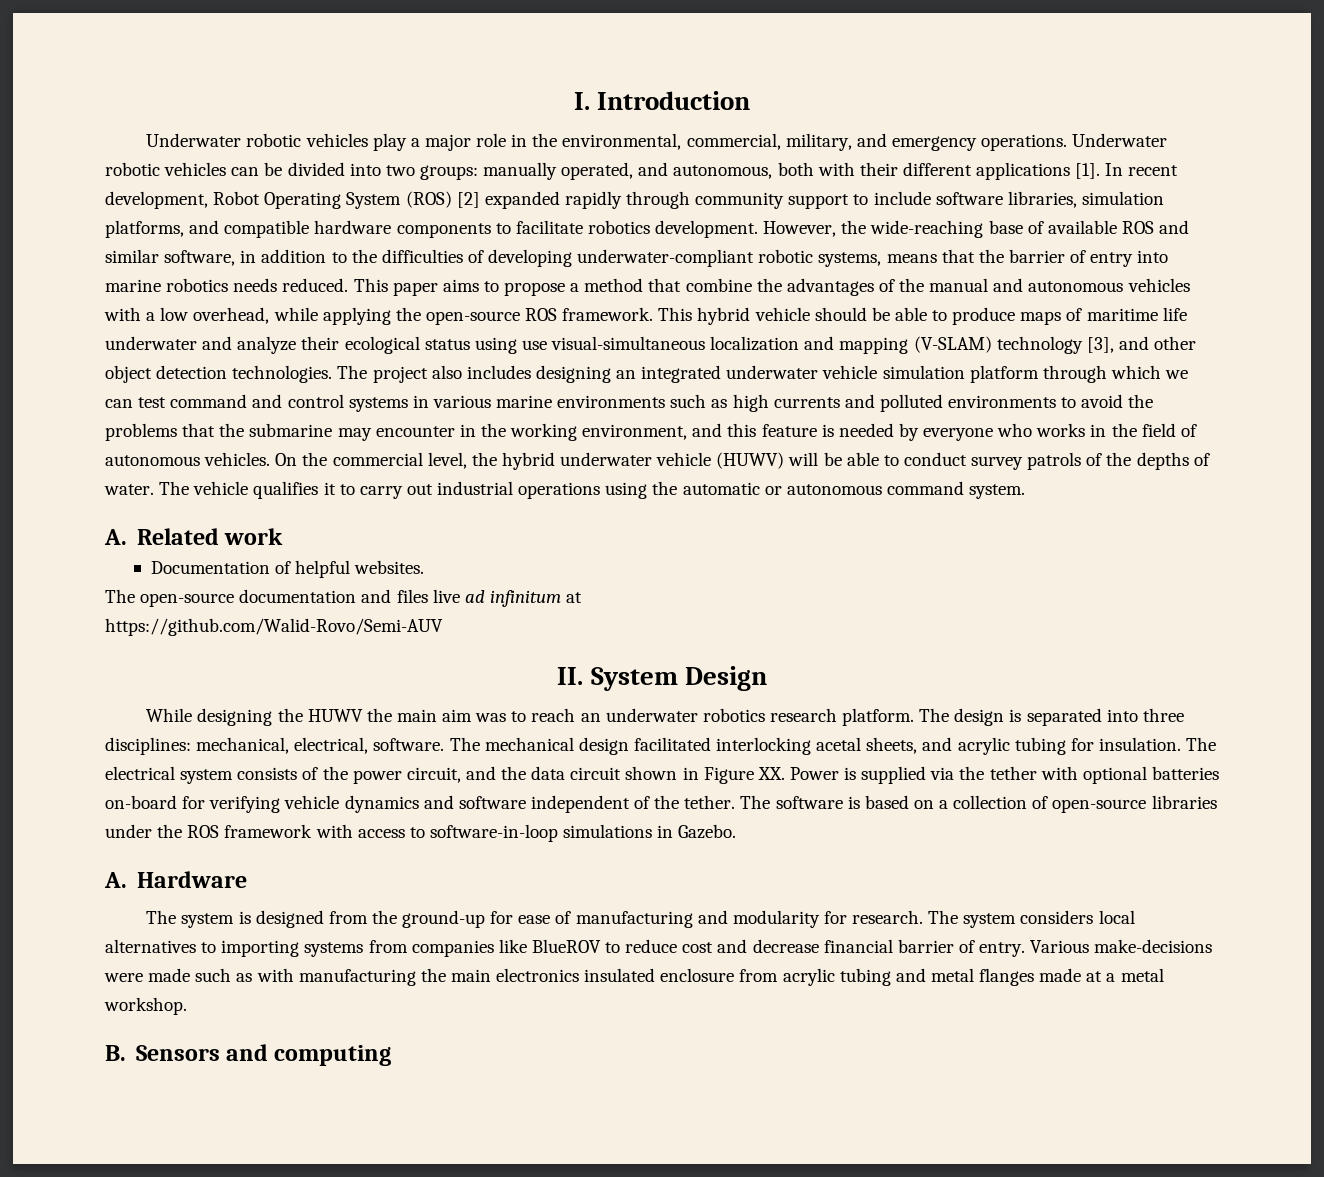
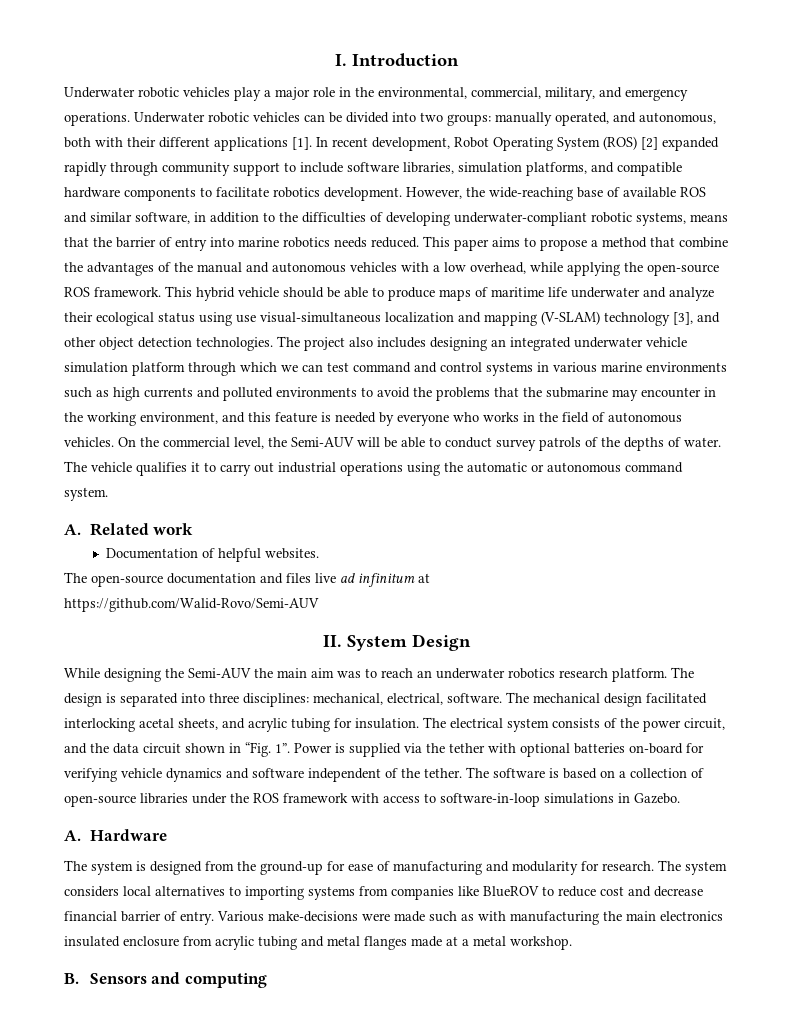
- On the commercial level, the hybrid underwater vehicle (HUWV) will be able to conduct survey patrols of the depths of water.
+ On the commercial level, the Semi-AUV will be able to conduct survey patrols of the depths of water.
- While designing the HUWV the main aim was to reach an underwater robotics research platform.
+ While designing the Semi-AUV the main aim was to reach an underwater robotics research platform.
- The electrical system consists of the power circuit, and the data circuit shown in Figure XX. Power is supplied via the tether with optional batteries on-board for verifying vehicle dynamics and software independent of the tether.
+ The electrical system consists of the power circuit, and the data circuit shown in “Fig. 1”. Power is supplied via the tether with optional batteries on-board for verifying vehicle dynamics and software independent of the tether.

